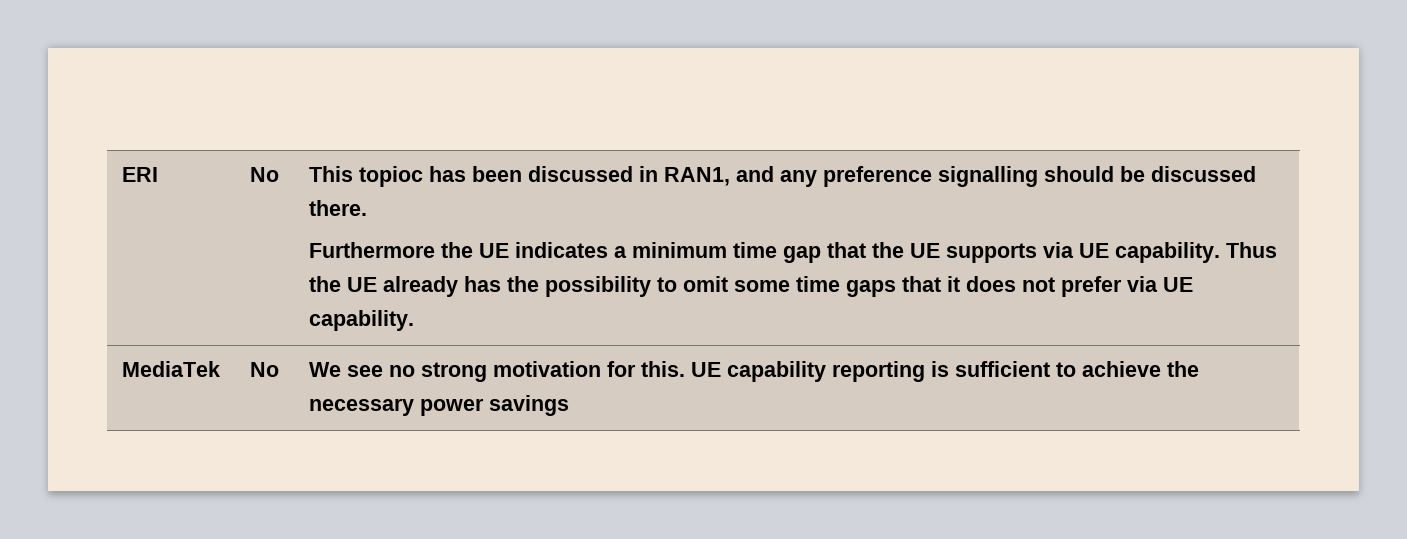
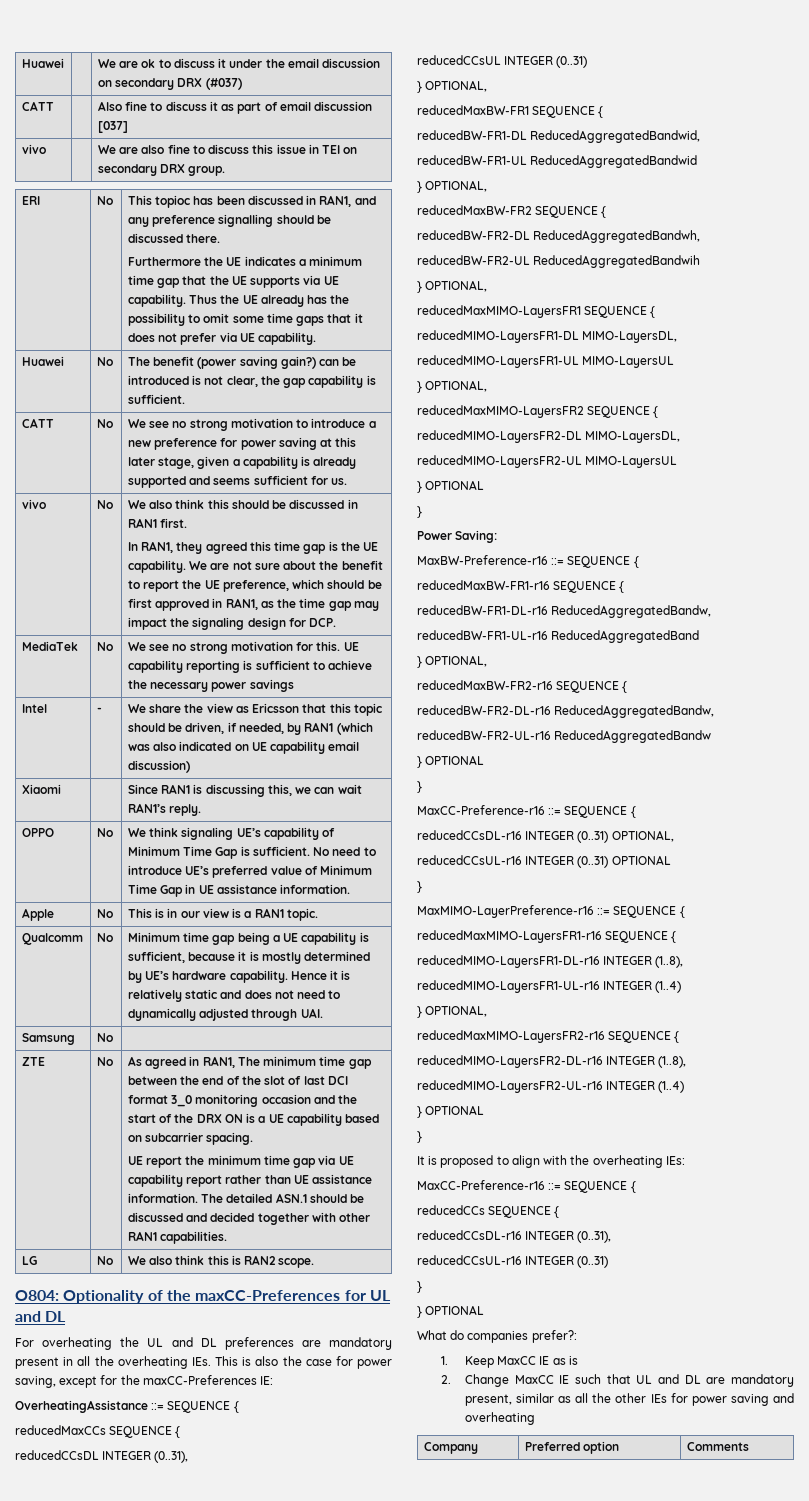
+ Huawei | | We are ok to discuss it under the email discussion on secondary DRX (#037)
+ CATT | | Also fine to discuss it as part of email discussion [037]
+ vivo | | We are also fine to discuss this issue in TEI on secondary DRX group.
+ Huawei | No | The benefit (power saving gain?) can be introduced is not clear, the gap capability is sufficient.
+ CATT | No | We see no strong motivation to introduce a new preference for power saving at this later stage, given a capability is already supported and seems sufficient for us.
+ vivo | No | We also think this should be discussed in RAN1 first.
+ In RAN1, they agreed this time gap is the UE capability. We are not sure about the benefit to report the UE preference, which should be first approved in RAN1, as the time gap may impact the signaling design for DCP.
+ Intel | - | We share the view as Ericsson that this topic should be driven, if needed, by RAN1 (which was also indicated on UE capability email discussion)
+ Xiaomi | | Since RAN1 is discussing this, we can wait RAN1’s reply.
+ OPPO | No | We think signaling UE’s capability of Minimum Time Gap is sufficient. No need to introduce UE’s preferred value of Minimum Time Gap in UE assistance information.
+ Apple | No | This is in our view is a RAN1 topic.
+ Qualcomm | No | Minimum time gap being a UE capability is sufficient, because it is mostly determined by UE’s hardware capability. Hence it is relatively static and does not need to dynamically adjusted through UAI.
+ Samsung | No |
+ ZTE | No | As agreed in RAN1, The minimum time gap between the end of the slot of last DCI format 3_0 monitoring occasion and the start of the DRX ON is a UE capability based on subcarrier spacing.
+ UE report the minimum time gap via UE capability report rather than UE assistance information. The detailed ASN.1 should be discussed and decided together with other RAN1 capabilities.
+ LG | No | We also think this is RAN2 scope.
+ O804: Optionality of the maxCC-Preferences for UL and DL
+ For overheating the UL and DL preferences are mandatory present in all the overheating IEs. This is also the case for power saving, except for the maxCC-Preferences IE:
+ OverheatingAssistance ::= SEQUENCE {
+ reducedMaxCCs SEQUENCE {
+ reducedCCsDL INTEGER (0..31),
+ reducedCCsUL INTEGER (0..31)
+ } OPTIONAL,
+ reducedMaxBW-FR1 SEQUENCE {
+ reducedBW-FR1-DL ReducedAggregatedBandwid,
+ reducedBW-FR1-UL ReducedAggregatedBandwid
+ } OPTIONAL,
+ reducedMaxBW-FR2 SEQUENCE {
+ reducedBW-FR2-DL ReducedAggregatedBandwh,
+ reducedBW-FR2-UL ReducedAggregatedBandwih
+ } OPTIONAL,
+ reducedMaxMIMO-LayersFR1 SEQUENCE {
+ reducedMIMO-LayersFR1-DL MIMO-LayersDL,
+ reducedMIMO-LayersFR1-UL MIMO-LayersUL
+ } OPTIONAL,
+ reducedMaxMIMO-LayersFR2 SEQUENCE {
+ reducedMIMO-LayersFR2-DL MIMO-LayersDL,
+ reducedMIMO-LayersFR2-UL MIMO-LayersUL
+ } OPTIONAL
+ }
+ Power Saving:
+ MaxBW-Preference-r16 ::= SEQUENCE {
+ reducedMaxBW-FR1-r16 SEQUENCE {
+ reducedBW-FR1-DL-r16 ReducedAggregatedBandw,
+ reducedBW-FR1-UL-r16 ReducedAggregatedBand
+ } OPTIONAL,
+ reducedMaxBW-FR2-r16 SEQUENCE {
+ reducedBW-FR2-DL-r16 ReducedAggregatedBandw,
+ reducedBW-FR2-UL-r16 ReducedAggregatedBandw
+ } OPTIONAL
+ }
+ MaxCC-Preference-r16 ::= SEQUENCE {
+ reducedCCsDL-r16 INTEGER (0..31) OPTIONAL,
+ reducedCCsUL-r16 INTEGER (0..31) OPTIONAL
+ }
+ MaxMIMO-LayerPreference-r16 ::= SEQUENCE {
+ reducedMaxMIMO-LayersFR1-r16 SEQUENCE {
+ reducedMIMO-LayersFR1-DL-r16 INTEGER (1..8),
+ reducedMIMO-LayersFR1-UL-r16 INTEGER (1..4)
+ } OPTIONAL,
+ reducedMaxMIMO-LayersFR2-r16 SEQUENCE {
+ reducedMIMO-LayersFR2-DL-r16 INTEGER (1..8),
+ reducedMIMO-LayersFR2-UL-r16 INTEGER (1..4)
+ } OPTIONAL
+ }
+ It is proposed to align with the overheating IEs:
+ MaxCC-Preference-r16 ::= SEQUENCE {
+ reducedCCs SEQUENCE {
+ reducedCCsDL-r16 INTEGER (0..31),
+ reducedCCsUL-r16 INTEGER (0..31)
+ }
+ } OPTIONAL
+ What do companies prefer?:
+ 1. Keep MaxCC IE as is
+ 2. Change MaxCC IE such that UL and DL are mandatory present, similar as all the other IEs for power saving and overheating
+ Company | Preferred option | Comments

